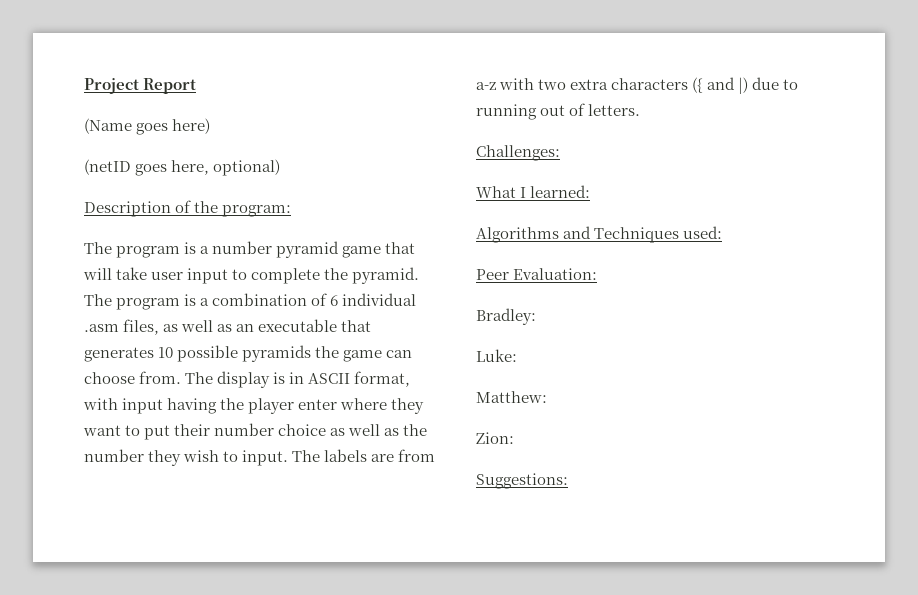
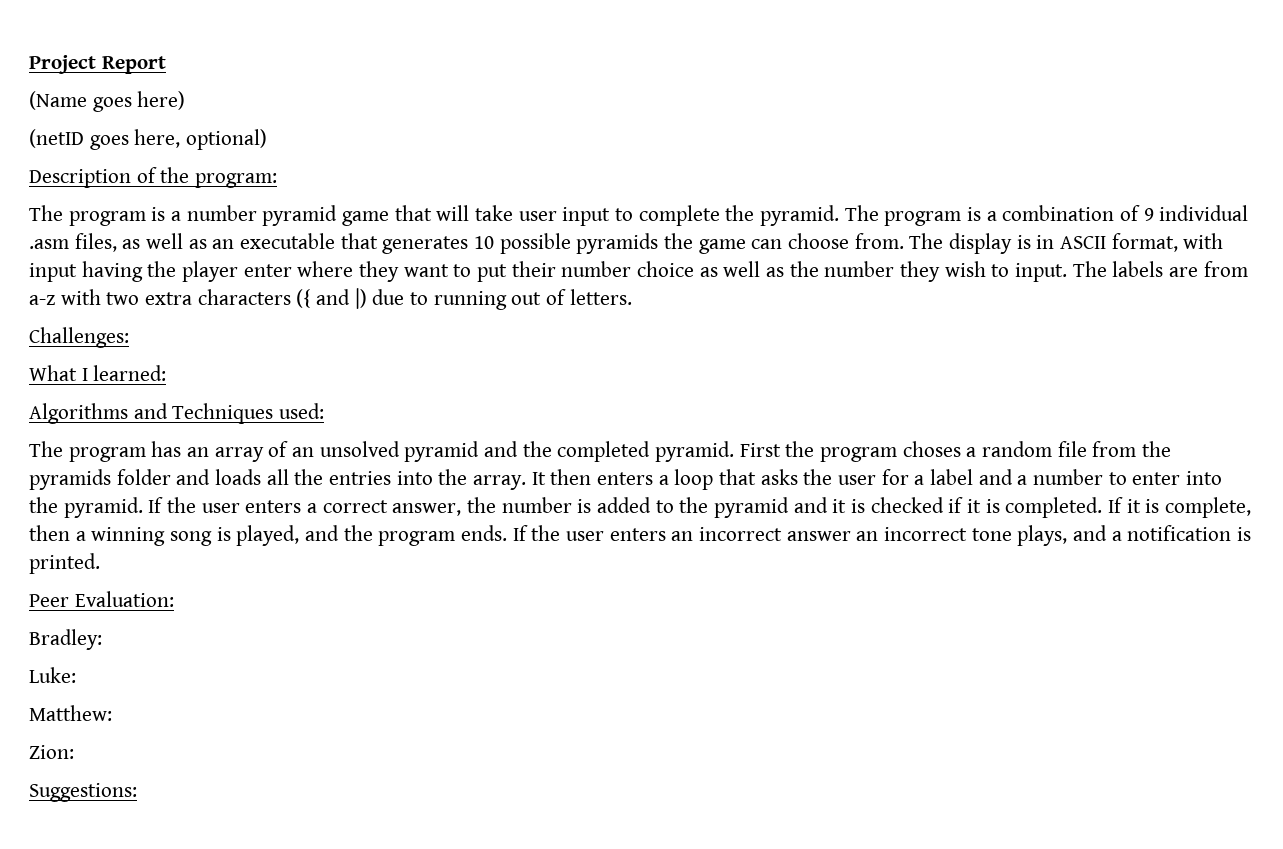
- The program is a combination of 6 individual .asm files, as well as an executable that generates 10 possible pyramids the game can choose from.
+ The program is a combination of 9 individual .asm files, as well as an executable that generates 10 possible pyramids the game can choose from.
+ The program has an array of an unsolved pyramid and the completed pyramid. First the program choses a random file from the pyramids folder and loads all the entries into the array. It then enters a loop that asks the user for a label and a number to enter into the pyramid. If the user enters a correct answer, the number is added to the pyramid and it is checked if it is completed. If it is complete, then a winning song is played, and the program ends. If the user enters an incorrect answer an incorrect tone plays, and a notification is printed.

